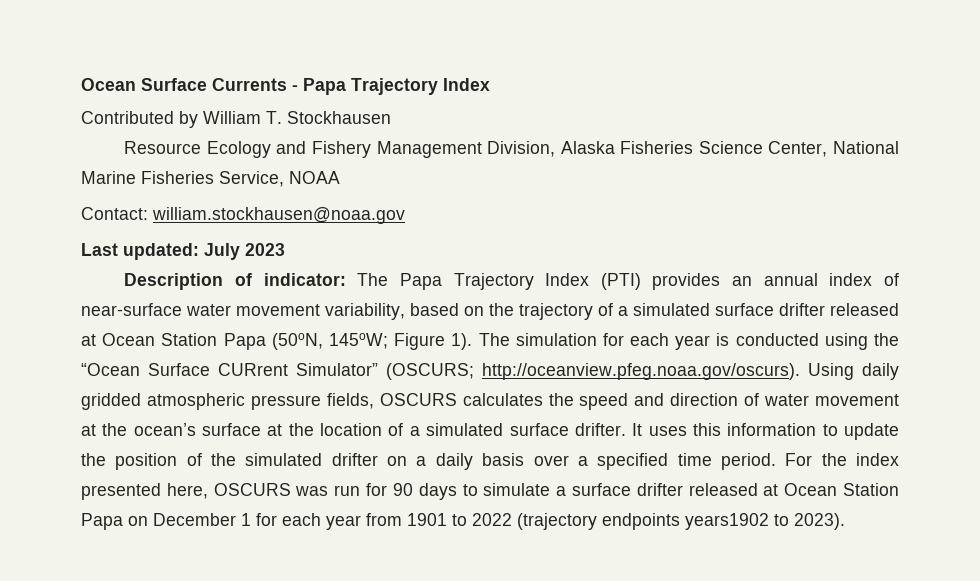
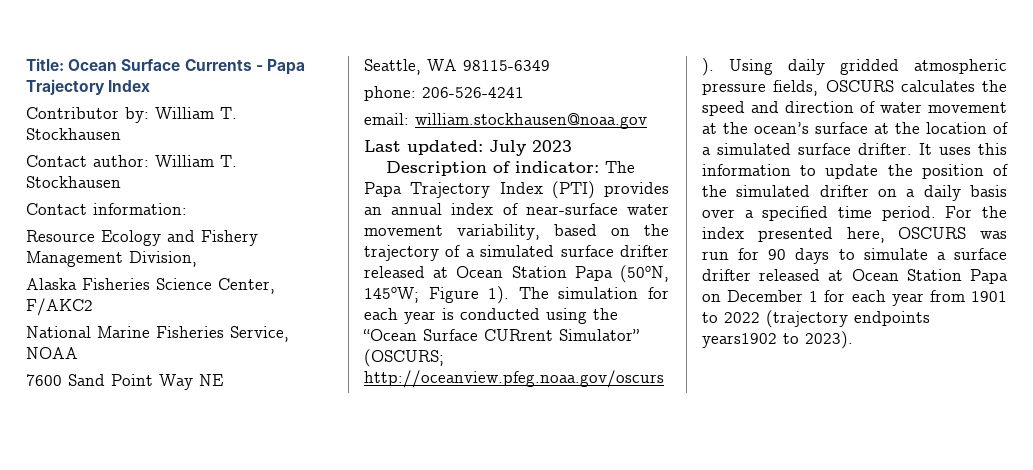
- Ocean Surface Currents - Papa Trajectory Index
+ Title: Ocean Surface Currents - Papa Trajectory Index
- Contributed by William T. Stockhausen
+ Contributor by: William T. Stockhausen
+ Contact author: William T. Stockhausen
+ Contact information:
- Resource Ecology and Fishery Management Division, Alaska Fisheries Science Center, National Marine Fisheries Service, NOAA
+ Resource Ecology and Fishery Management Division,
+ Alaska Fisheries Science Center, F/AKC2
+ National Marine Fisheries Service, NOAA
- Contact: william.stockhausen@noaa.gov
+ 7600 Sand Point Way NE
+ Seattle, WA 98115-6349
+ phone: 206-526-4241
+ email: william.stockhausen@noaa.gov

